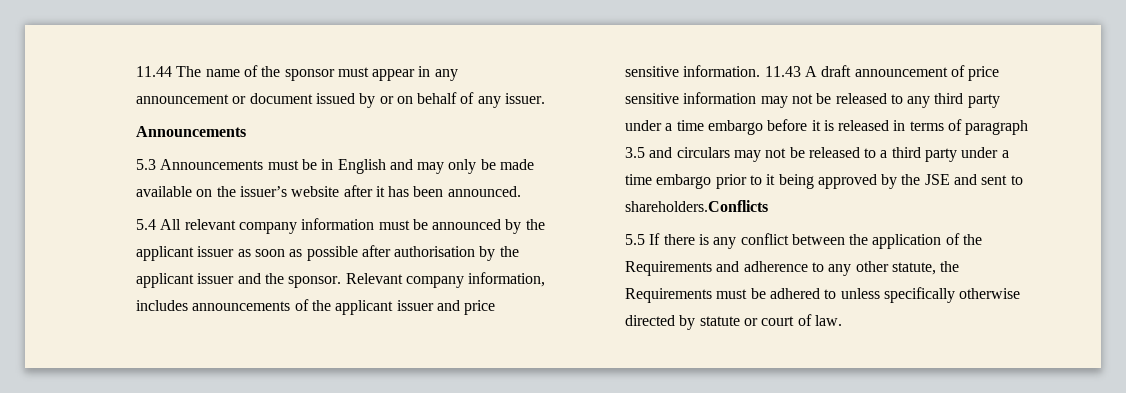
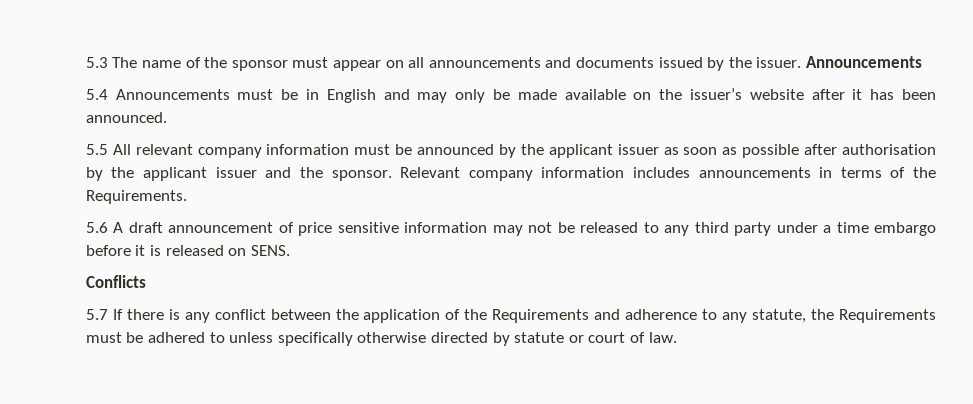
- 11.44 The name of the sponsor must appear in any announcement or document issued by or on behalf of any issuer.
- Announcements
+ 5.3 The name of the sponsor must appear on all announcements and documents issued by the issuer. Announcements
- 5.3 Announcements must be in English and may only be made available on the issuer’s website after it has been announced.
+ 5.4 Announcements must be in English and may only be made available on the issuer’s website after it has been announced.
- 5.4 All relevant company information must be announced by the applicant issuer as soon as possible after authorisation by the applicant issuer and the sponsor.
+ 5.5 All relevant company information must be announced by the applicant issuer as soon as possible after authorisation by the applicant issuer and the sponsor.
- Relevant company information, includes announcements of the applicant issuer and price sensitive information. 11.43 A draft announcement of price sensitive information may not be released to any third party under a time embargo before it is released in terms of paragraph 3.5 and circulars may not be released to a third party under a time embargo prior to it being approved by the JSE and sent to shareholders.Conflicts
- 5.5 If there is any conflict between the application of the Requirements and adherence to any other statute, the Requirements must be adhered to unless specifically otherwise directed by statute or court of law.
+ Relevant company information includes announcements in terms of the Requirements.
+ 5.6 A draft announcement of price sensitive information may not be released to any third party under a time embargo before it is released on SENS.
+ Conflicts
+ 5.7 If there is any conflict between the application of the Requirements and adherence to any statute, the Requirements must be adhered to unless specifically otherwise directed by statute or court of law.

